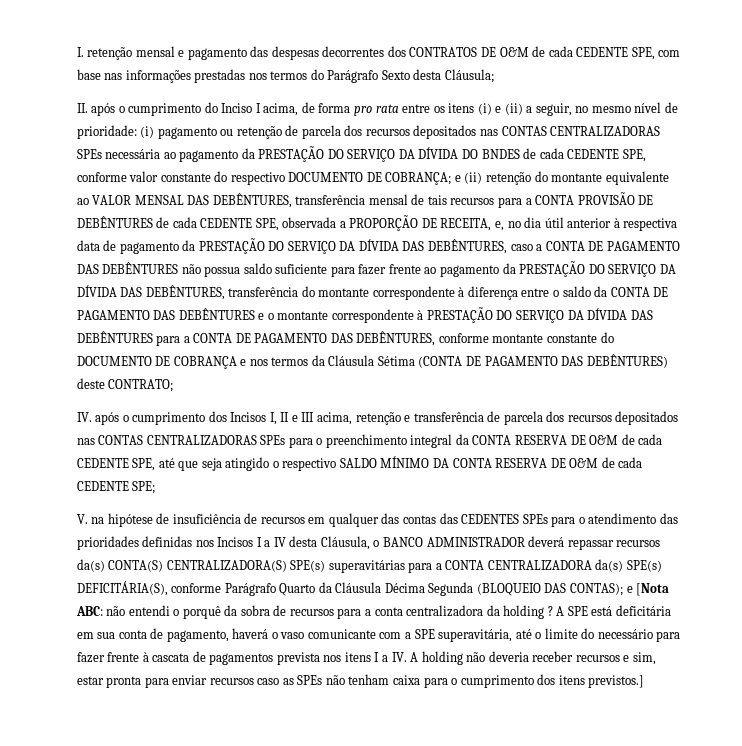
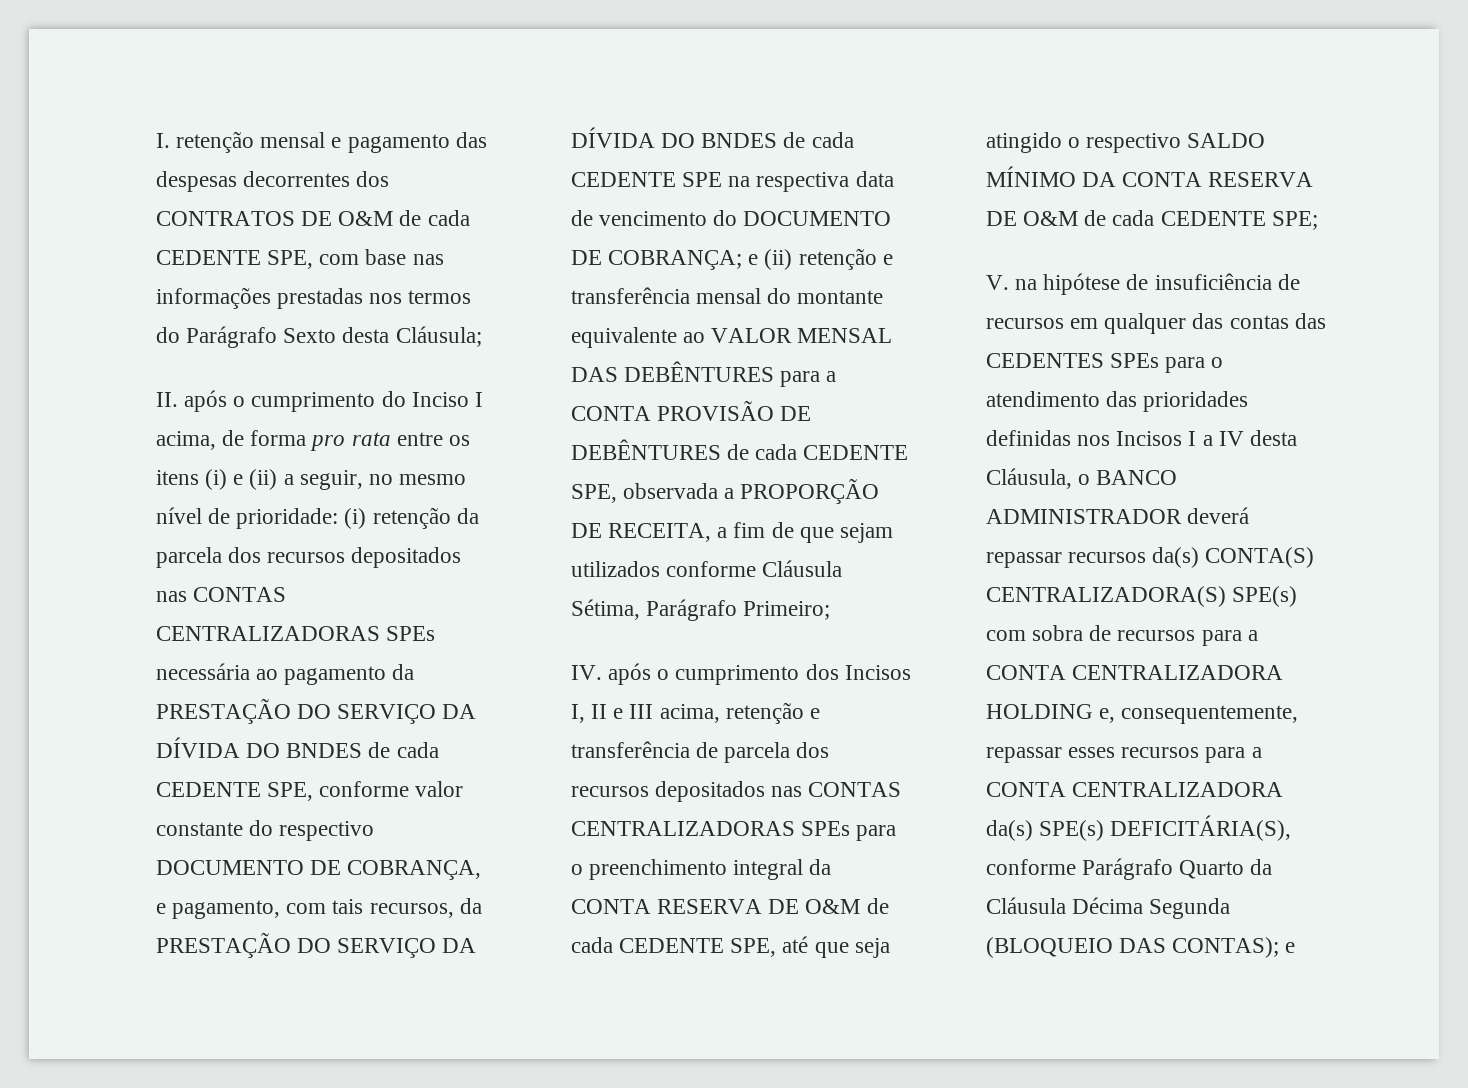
- (i) pagamento ou retenção de parcela dos recursos depositados nas CONTAS CENTRALIZADORAS SPEs necessária ao pagamento da PRESTAÇÃO DO SERVIÇO DA DÍVIDA DO BNDES de cada CEDENTE SPE, conforme valor constante do respectivo DOCUMENTO DE COBRANÇA;
+ (i) retenção da parcela dos recursos depositados nas CONTAS CENTRALIZADORAS SPEs necessária ao pagamento da PRESTAÇÃO DO SERVIÇO DA DÍVIDA DO BNDES de cada CEDENTE SPE, conforme valor constante do respectivo DOCUMENTO DE COBRANÇA, e pagamento, com tais recursos, da PRESTAÇÃO DO SERVIÇO DA DÍVIDA DO BNDES de cada CEDENTE SPE na respectiva data de vencimento do DOCUMENTO DE COBRANÇA;
- e (ii) retenção do montante equivalente ao VALOR MENSAL DAS DEBÊNTURES, transferência mensal de tais recursos para a CONTA PROVISÃO DE DEBÊNTURES de cada CEDENTE SPE, observada a PROPORÇÃO DE RECEITA, e, no dia útil anterior à respectiva data de pagamento da PRESTAÇÃO DO SERVIÇO DA DÍVIDA DAS DEBÊNTURES, caso a CONTA DE PAGAMENTO DAS DEBÊNTURES não possua saldo suficiente para fazer frente ao pagamento da PRESTAÇÃO DO SERVIÇO DA DÍVIDA DAS DEBÊNTURES, transferência do montante correspondente à diferença entre o saldo da CONTA DE PAGAMENTO DAS DEBÊNTURES e o montante correspondente à PRESTAÇÃO DO SERVIÇO DA DÍVIDA DAS DEBÊNTURES para a CONTA DE PAGAMENTO DAS DEBÊNTURES, conforme montante constante do DOCUMENTO DE COBRANÇA e nos termos da Cláusula Sétima (CONTA DE PAGAMENTO DAS DEBÊNTURES) deste CONTRATO;
+ e (ii) retenção e transferência mensal do montante equivalente ao VALOR MENSAL DAS DEBÊNTURES para a CONTA PROVISÃO DE DEBÊNTURES de cada CEDENTE SPE, observada a PROPORÇÃO DE RECEITA, a fim de que sejam utilizados conforme Cláusula Sétima, Parágrafo Primeiro;
- V. na hipótese de insuficiência de recursos em qualquer das contas das CEDENTES SPEs para o atendimento das prioridades definidas nos Incisos I a IV desta Cláusula, o BANCO ADMINISTRADOR deverá repassar recursos da(s) CONTA(S) CENTRALIZADORA(S) SPE(s) superavitárias para a CONTA CENTRALIZADORA da(s) SPE(s) DEFICITÁRIA(S), conforme Parágrafo Quarto da Cláusula Décima Segunda (BLOQUEIO DAS CONTAS); e [Nota ABC: não entendi o porquê da sobra de recursos para a conta centralizadora da holding ? A SPE está deficitária em sua conta de pagamento, haverá o vaso comunicante com a SPE superavitária, até o limite do necessário para fazer frente à cascata de pagamentos prevista nos itens I a IV. A holding não deveria receber recursos e sim, estar pronta para enviar recursos caso as SPEs não tenham caixa para o cumprimento dos itens previstos.]
+ V. na hipótese de insuficiência de recursos em qualquer das contas das CEDENTES SPEs para o atendimento das prioridades definidas nos Incisos I a IV desta Cláusula, o BANCO ADMINISTRADOR deverá repassar recursos da(s) CONTA(S) CENTRALIZADORA(S) SPE(s) com sobra de recursos para a CONTA CENTRALIZADORA HOLDING e, consequentemente, repassar esses recursos para a CONTA CENTRALIZADORA da(s) SPE(s) DEFICITÁRIA(S), conforme Parágrafo Quarto da Cláusula Décima Segunda (BLOQUEIO DAS CONTAS); e

